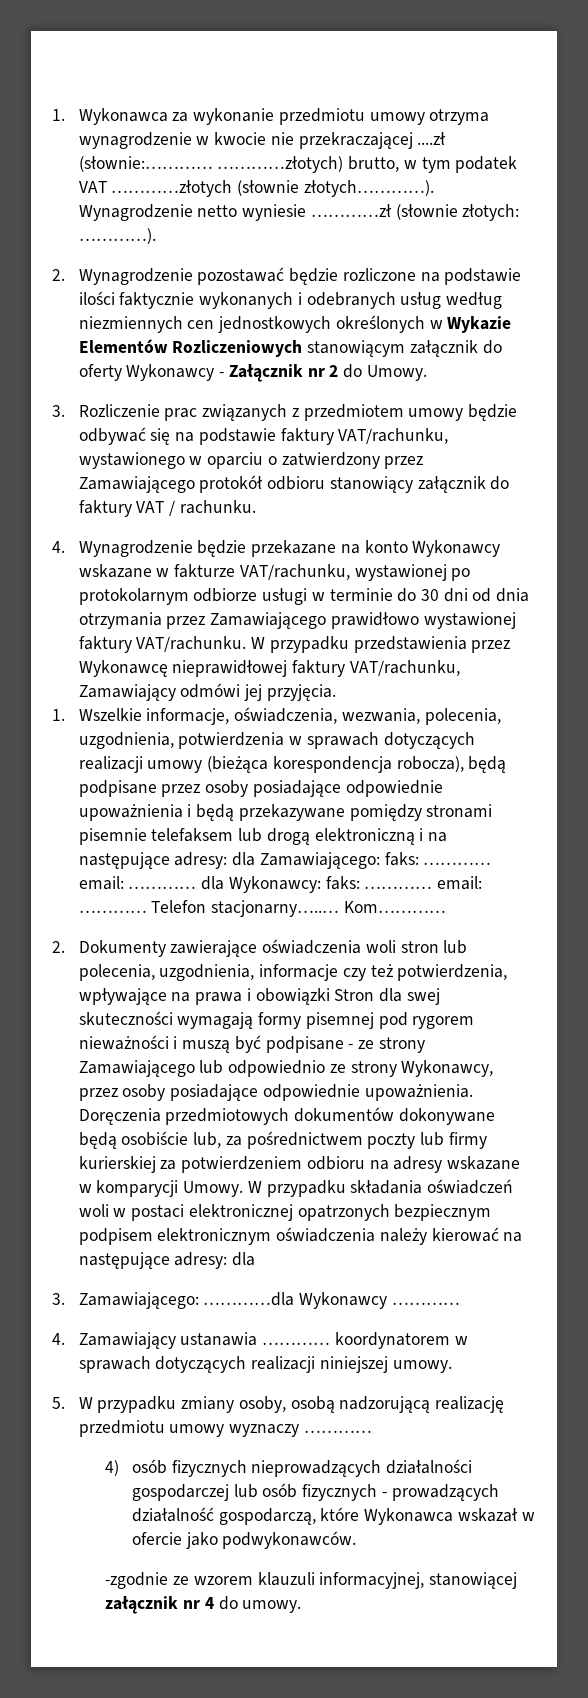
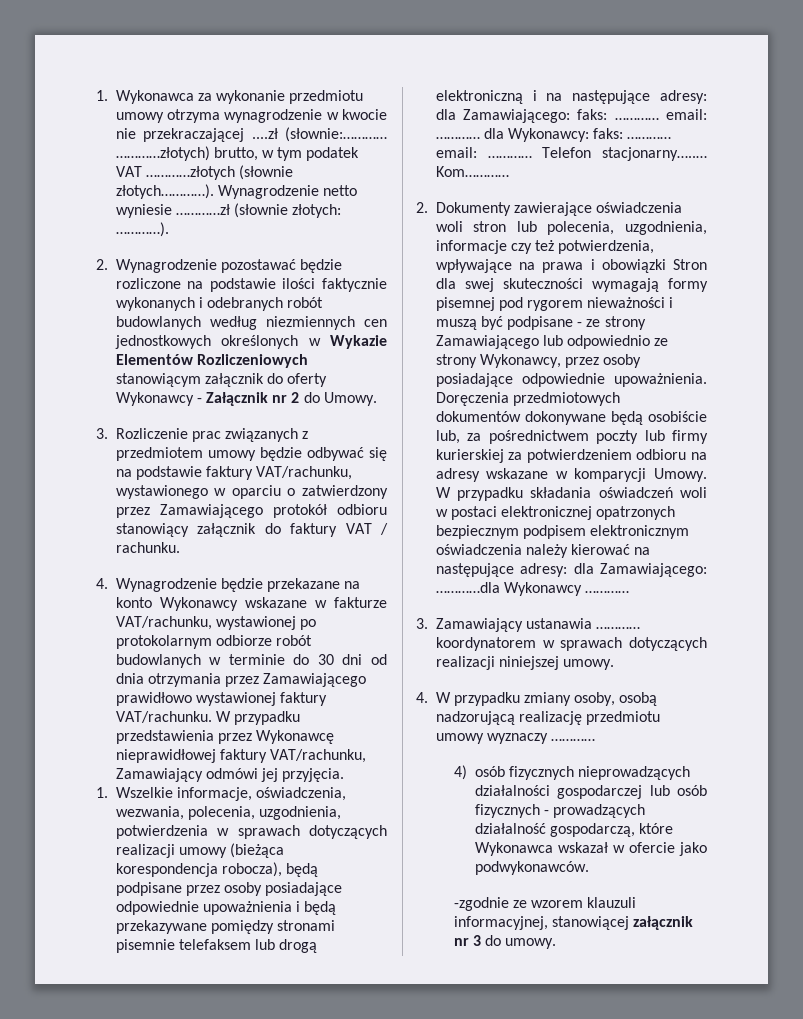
- 2. Wynagrodzenie pozostawać będzie rozliczone na podstawie ilości faktycznie wykonanych i odebranych usług według niezmiennych cen jednostkowych określonych w Wykazie Elementów Rozliczeniowych stanowiącym załącznik do oferty Wykonawcy - Załącznik nr 2 do Umowy.
+ 2. Wynagrodzenie pozostawać będzie rozliczone na podstawie ilości faktycznie wykonanych i odebranych robót budowlanych według niezmiennych cen jednostkowych określonych w Wykazie Elementów Rozliczeniowych stanowiącym załącznik do oferty Wykonawcy - Załącznik nr 2 do Umowy.
- 4. Wynagrodzenie będzie przekazane na konto Wykonawcy wskazane w fakturze VAT/rachunku, wystawionej po protokolarnym odbiorze usługi w terminie do 30 dni od dnia otrzymania przez Zamawiającego prawidłowo wystawionej faktury VAT/rachunku.
+ 4. Wynagrodzenie będzie przekazane na konto Wykonawcy wskazane w fakturze VAT/rachunku, wystawionej po protokolarnym odbiorze robót budowlanych w terminie do 30 dni od dnia otrzymania przez Zamawiającego prawidłowo wystawionej faktury VAT/rachunku.
- W przypadku składania oświadczeń woli w postaci elektronicznej opatrzonych bezpiecznym podpisem elektronicznym oświadczenia należy kierować na następujące adresy: dla
- 3. Zamawiającego: …………dla Wykonawcy …………
+ W przypadku składania oświadczeń woli w postaci elektronicznej opatrzonych bezpiecznym podpisem elektronicznym oświadczenia należy kierować na następujące adresy: dla Zamawiającego: …………dla Wykonawcy …………
- 4. Zamawiający ustanawia ………… koordynatorem w sprawach dotyczących realizacji niniejszej umowy.
+ 3. Zamawiający ustanawia ………… koordynatorem w sprawach dotyczących realizacji niniejszej umowy.
- 5. W przypadku zmiany osoby, osobą nadzorującą realizację przedmiotu umowy wyznaczy …………
+ 4. W przypadku zmiany osoby, osobą nadzorującą realizację przedmiotu umowy wyznaczy …………
- -zgodnie ze wzorem klauzuli informacyjnej, stanowiącej załącznik nr 4 do umowy.
+ -zgodnie ze wzorem klauzuli informacyjnej, stanowiącej załącznik nr 3 do umowy.

